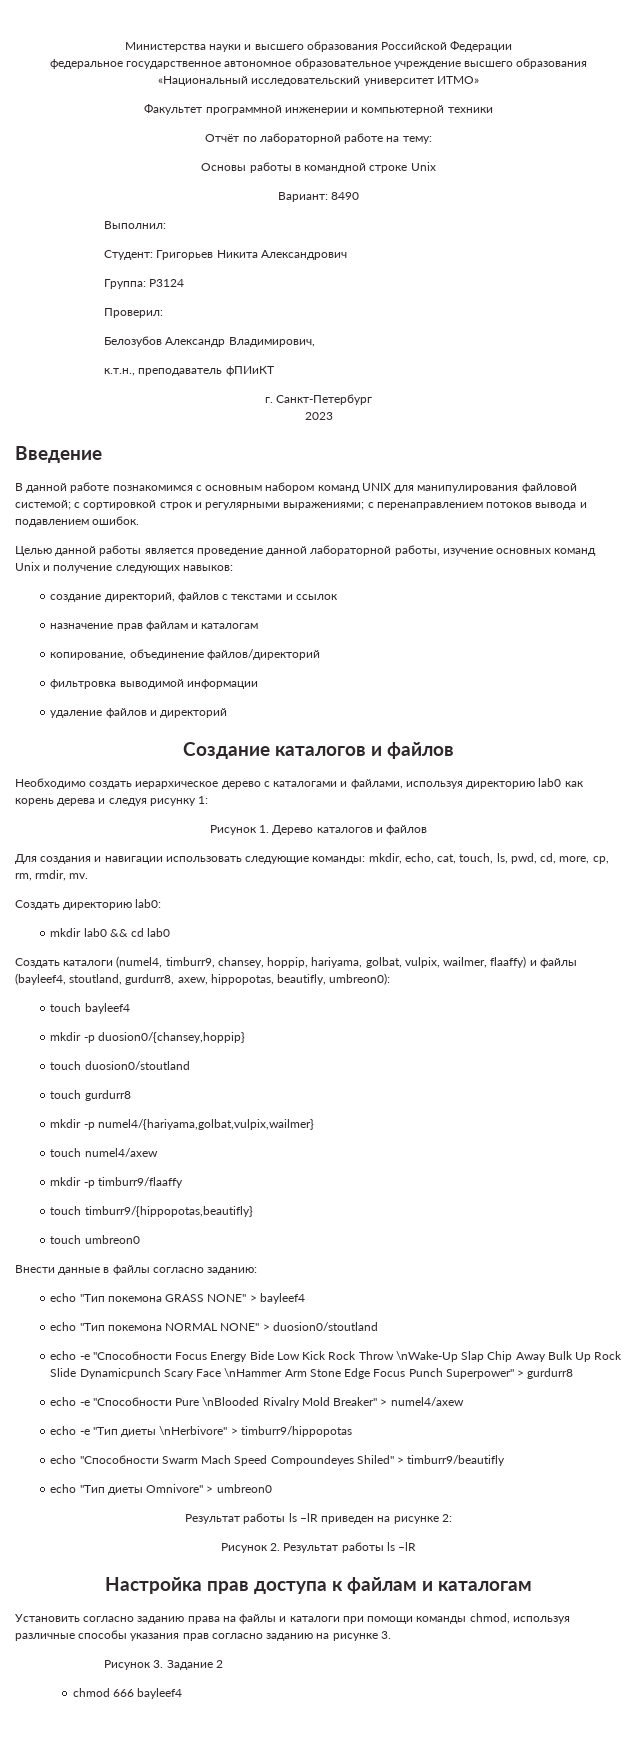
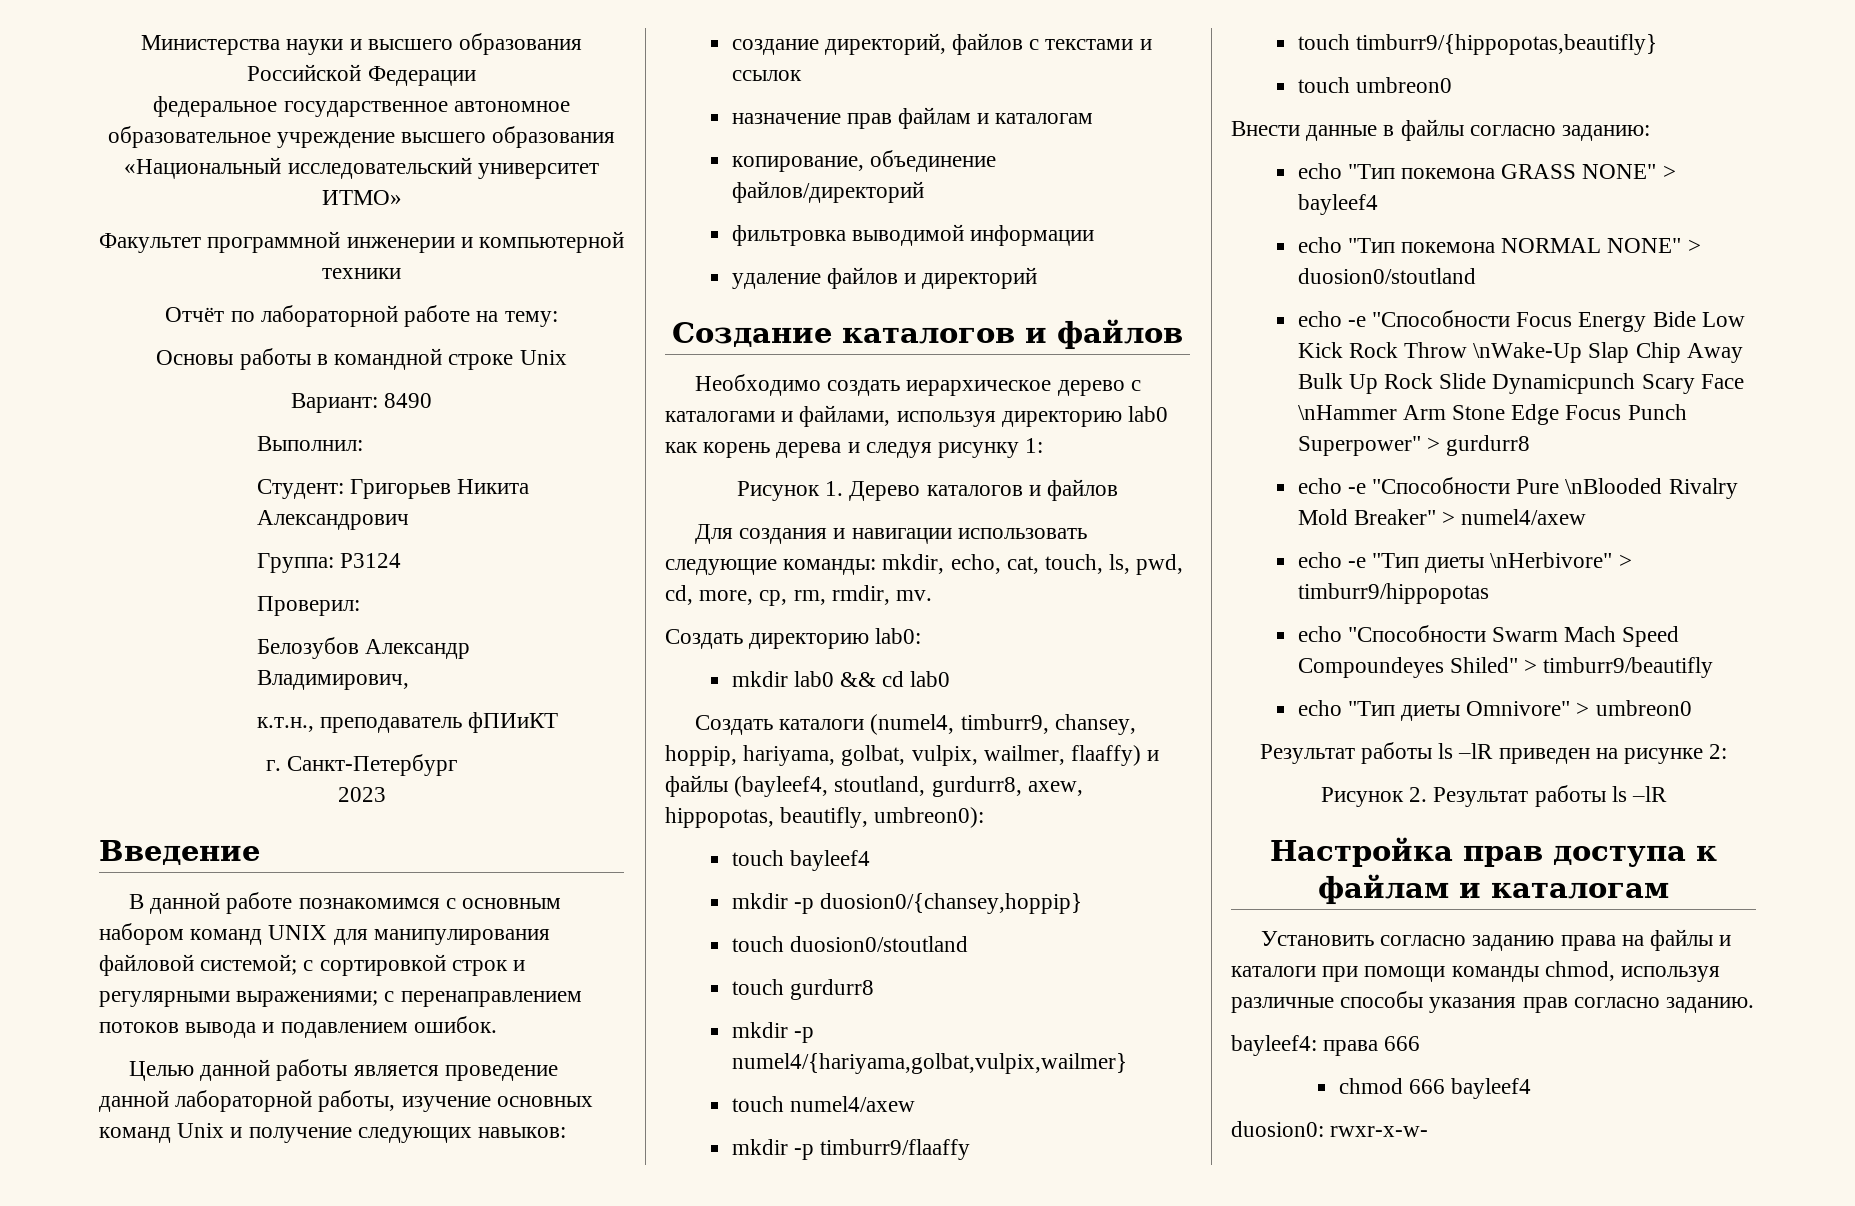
- Установить согласно заданию права на файлы и каталоги при помощи команды chmod, используя различные способы указания прав согласно заданию на рисунке 3.
- Рисунок 3. Задание 2
+ Установить согласно заданию права на файлы и каталоги при помощи команды chmod, используя различные способы указания прав согласно заданию.
+ bayleef4: права 666
+ duosion0: rwxr-x-w-

